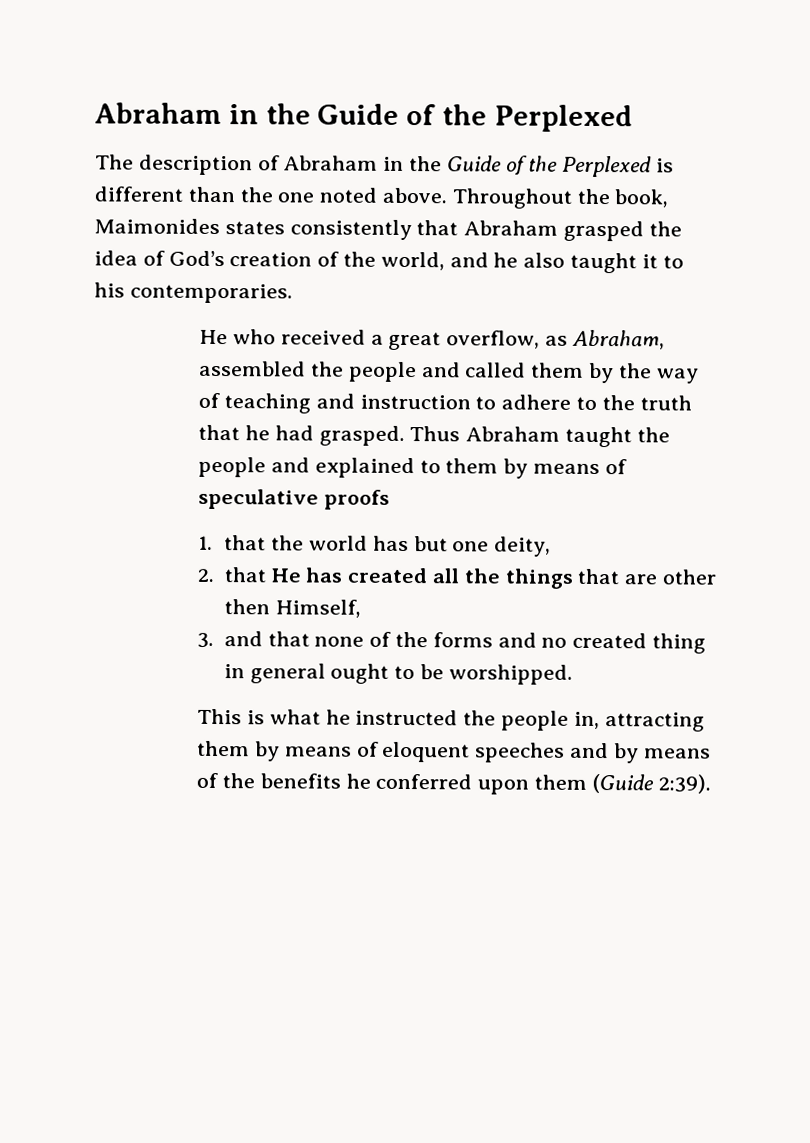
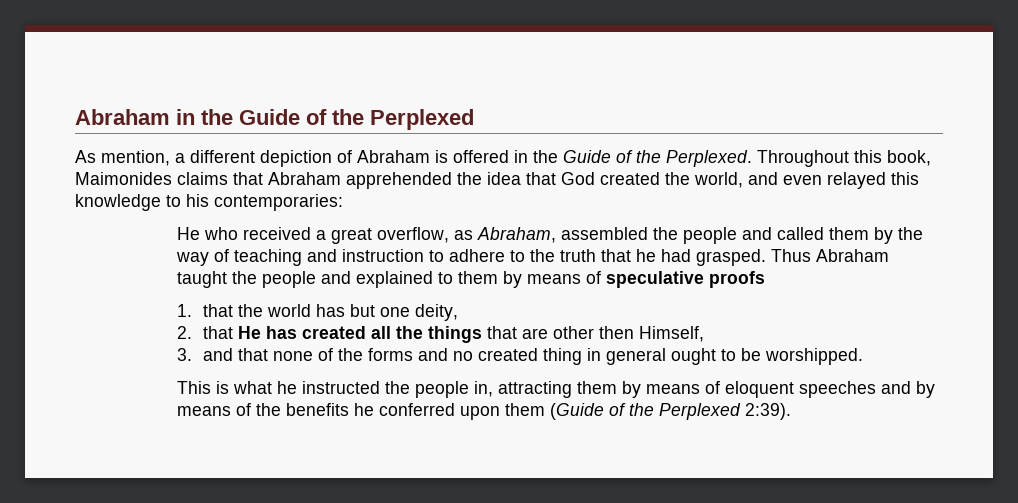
- The description of Abraham in the Guide of the Perplexed is different than the one noted above. Throughout the book, Maimonides states consistently that Abraham grasped the idea of God’s creation of the world, and he also taught it to his contemporaries.
+ As mention, a different depiction of Abraham is offered in the Guide of the Perplexed. Throughout this book, Maimonides claims that Abraham apprehended the idea that God created the world, and even relayed this knowledge to his contemporaries:
- This is what he instructed the people in, attracting them by means of eloquent speeches and by means of the benefits he conferred upon them (Guide 2:39).
+ This is what he instructed the people in, attracting them by means of eloquent speeches and by means of the benefits he conferred upon them (Guide of the Perplexed 2:39).

